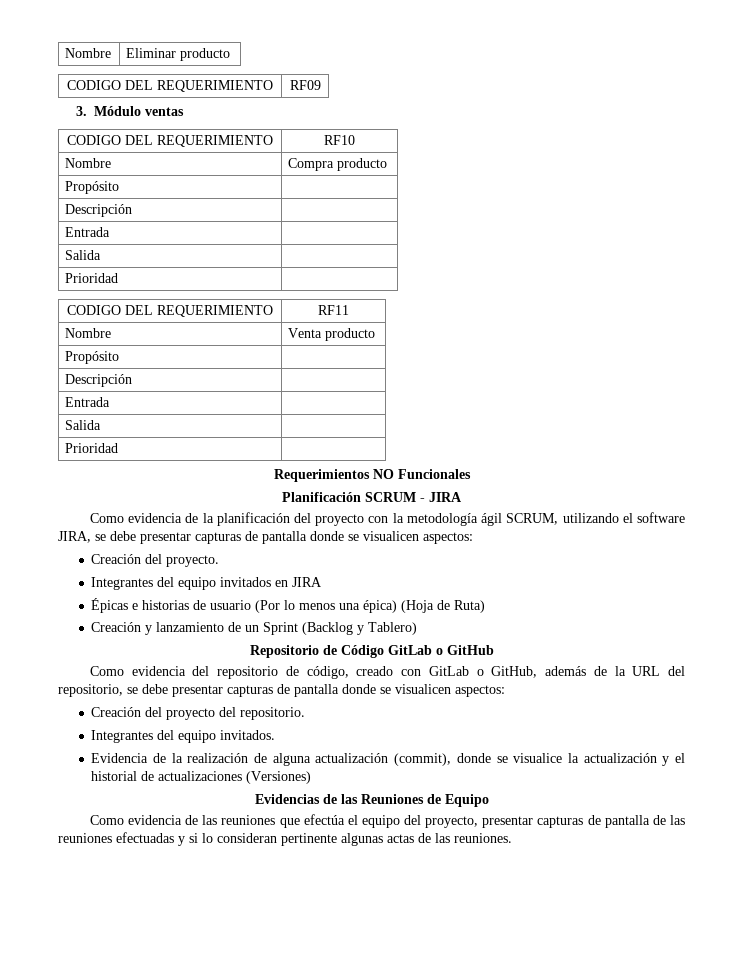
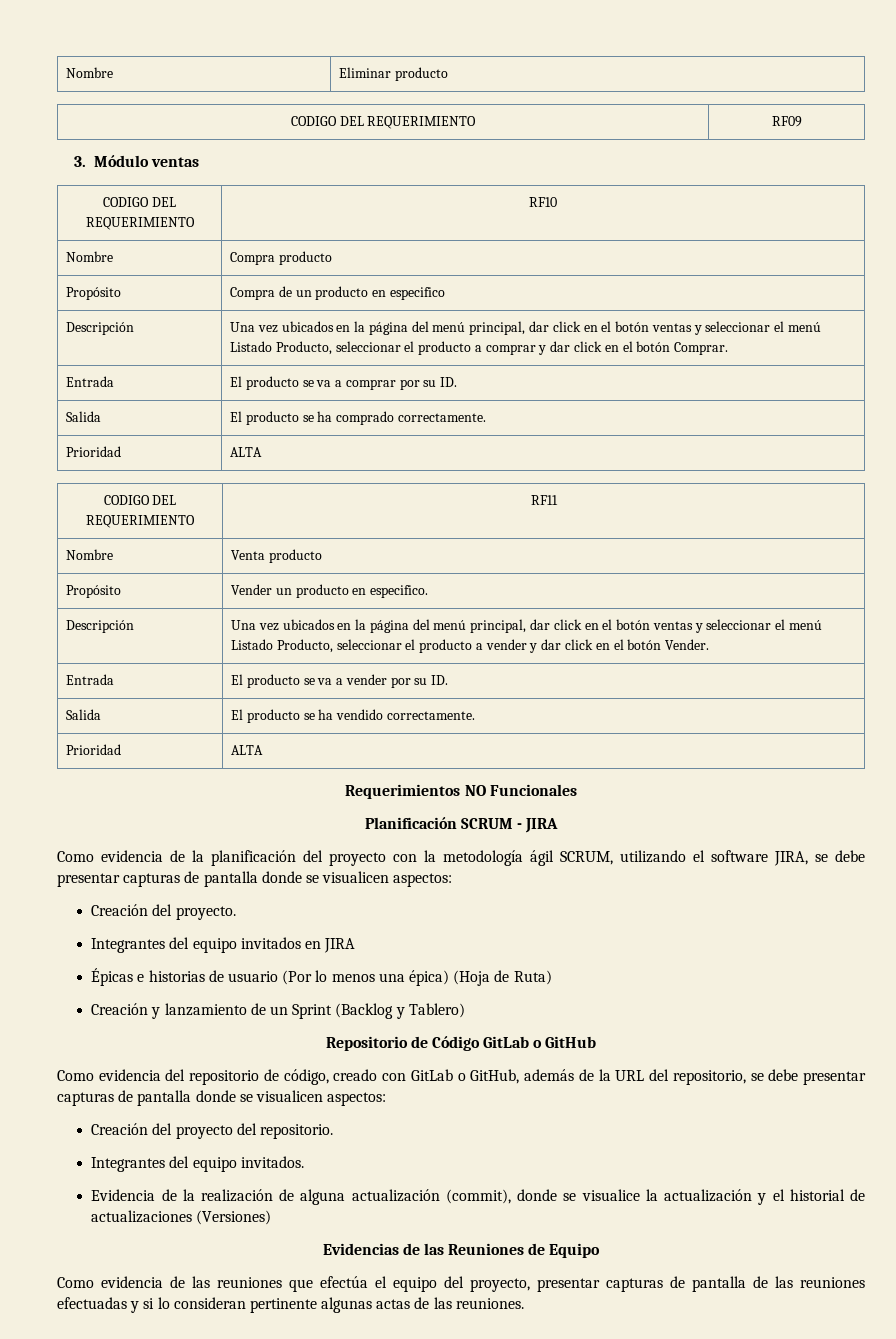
  Nombre | Compra producto
- Propósito |
- Descripción |
- Entrada |
- Salida |
- Prioridad |
+ Propósito | Compra de un producto en especifico
+ Descripción | Una vez ubicados en la página del menú principal, dar click en el botón ventas y seleccionar el menú Listado Producto, seleccionar el producto a comprar y dar click en el botón Comprar.
+ Entrada | El producto se va a comprar por su ID.
+ Salida | El producto se ha comprado correctamente.
+ Prioridad | ALTA
  Nombre | Venta producto
- Propósito |
- Descripción |
- Entrada |
- Salida |
- Prioridad |
+ Propósito | Vender un producto en especifico.
+ Descripción | Una vez ubicados en la página del menú principal, dar click en el botón ventas y seleccionar el menú Listado Producto, seleccionar el producto a vender y dar click en el botón Vender.
+ Entrada | El producto se va a vender por su ID.
+ Salida | El producto se ha vendido correctamente.
+ Prioridad | ALTA

